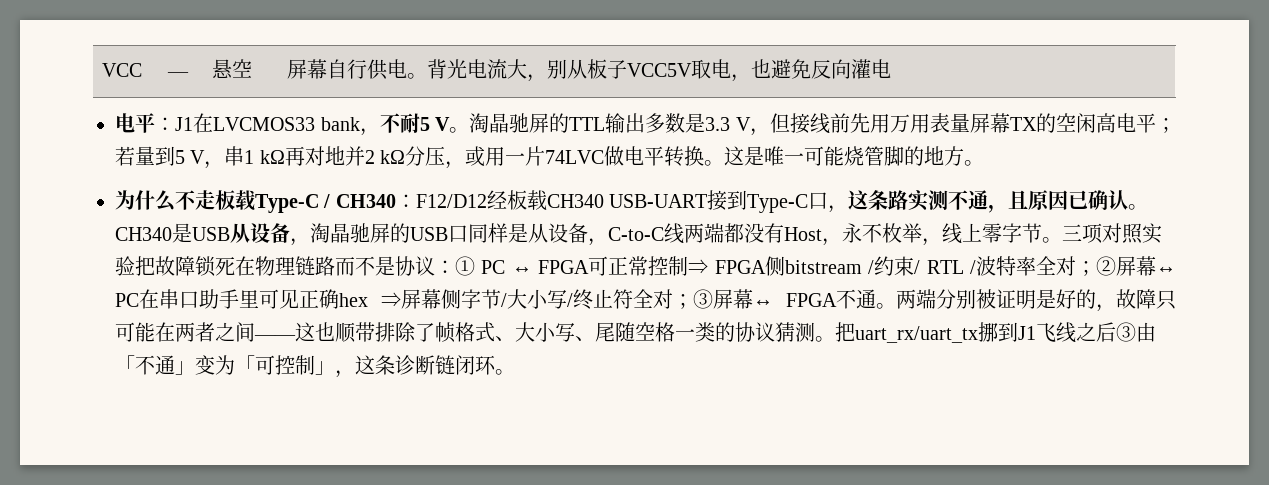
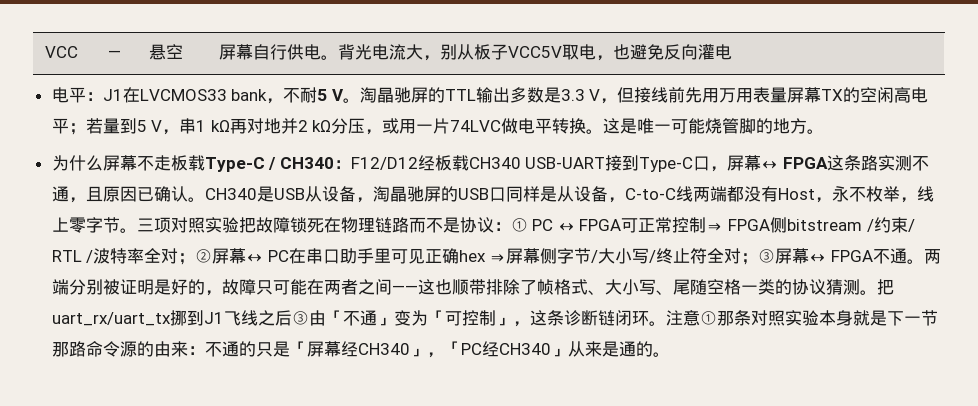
- 为什么不走板载Type-C / CH340：F12/D12经板载CH340 USB-UART接到Type-C口，这条路实测不通，且原因已确认。
+ 为什么屏幕不走板载Type-C / CH340：F12/D12经板载CH340 USB-UART接到Type-C口，屏幕↔ FPGA这条路实测不通，且原因已确认。
+ 注意①那条对照实验本身就是下一节那路命令源的由来：不通的只是「屏幕经CH340」，「PC经CH340」从来是通的。

